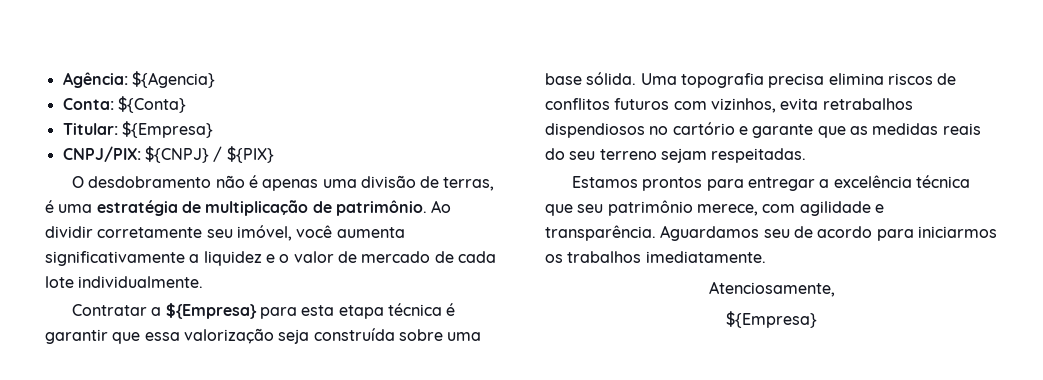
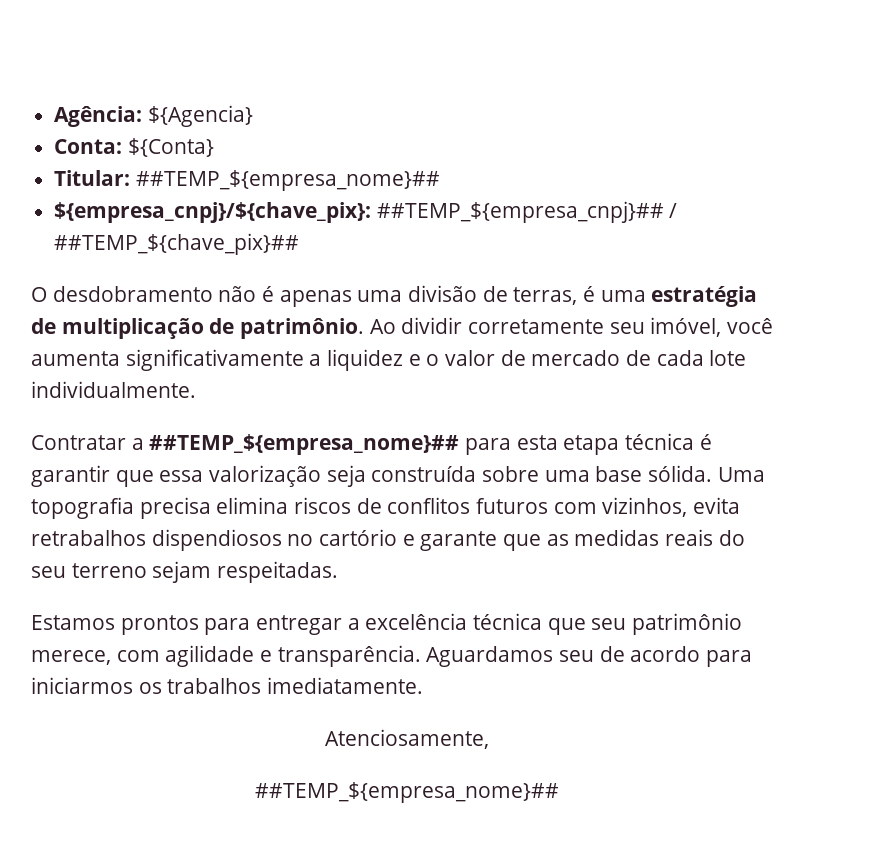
- Titular: ${Empresa}
- CNPJ/PIX: ${CNPJ} / ${PIX}
+ Titular: ##TEMP_${empresa_nome}##
+ ${empresa_cnpj}/${chave_pix}: ##TEMP_${empresa_cnpj}## / ##TEMP_${chave_pix}##
- Contratar a ${Empresa} para esta etapa técnica é garantir que essa valorização seja construída sobre uma base sólida.
+ Contratar a ##TEMP_${empresa_nome}## para esta etapa técnica é garantir que essa valorização seja construída sobre uma base sólida.
  Atenciosamente,
- ${Empresa}
+ ##TEMP_${empresa_nome}##

